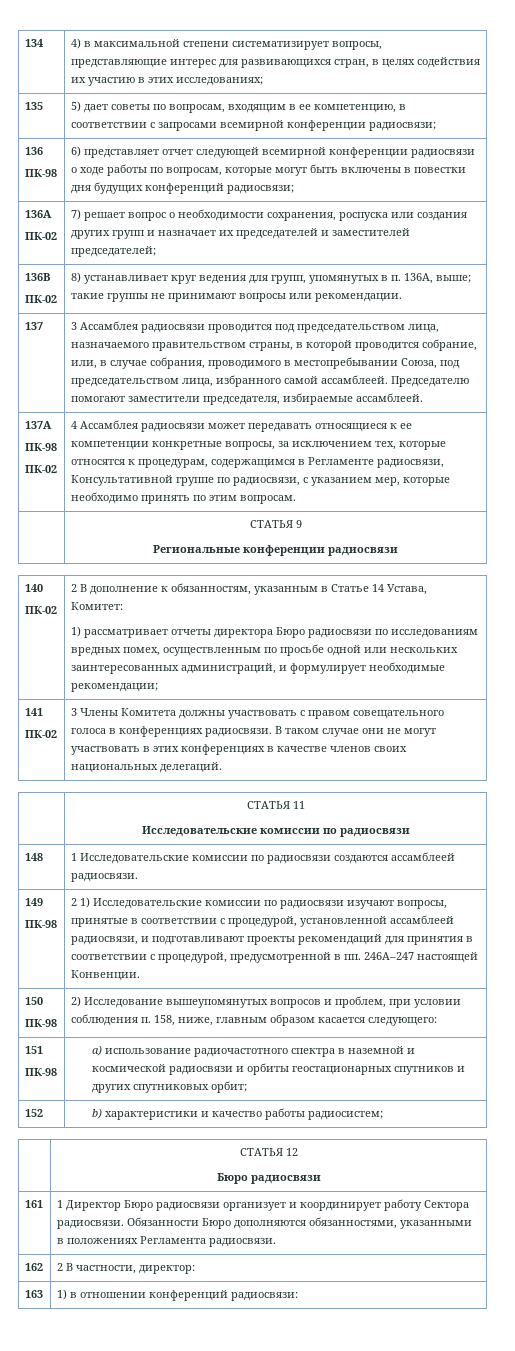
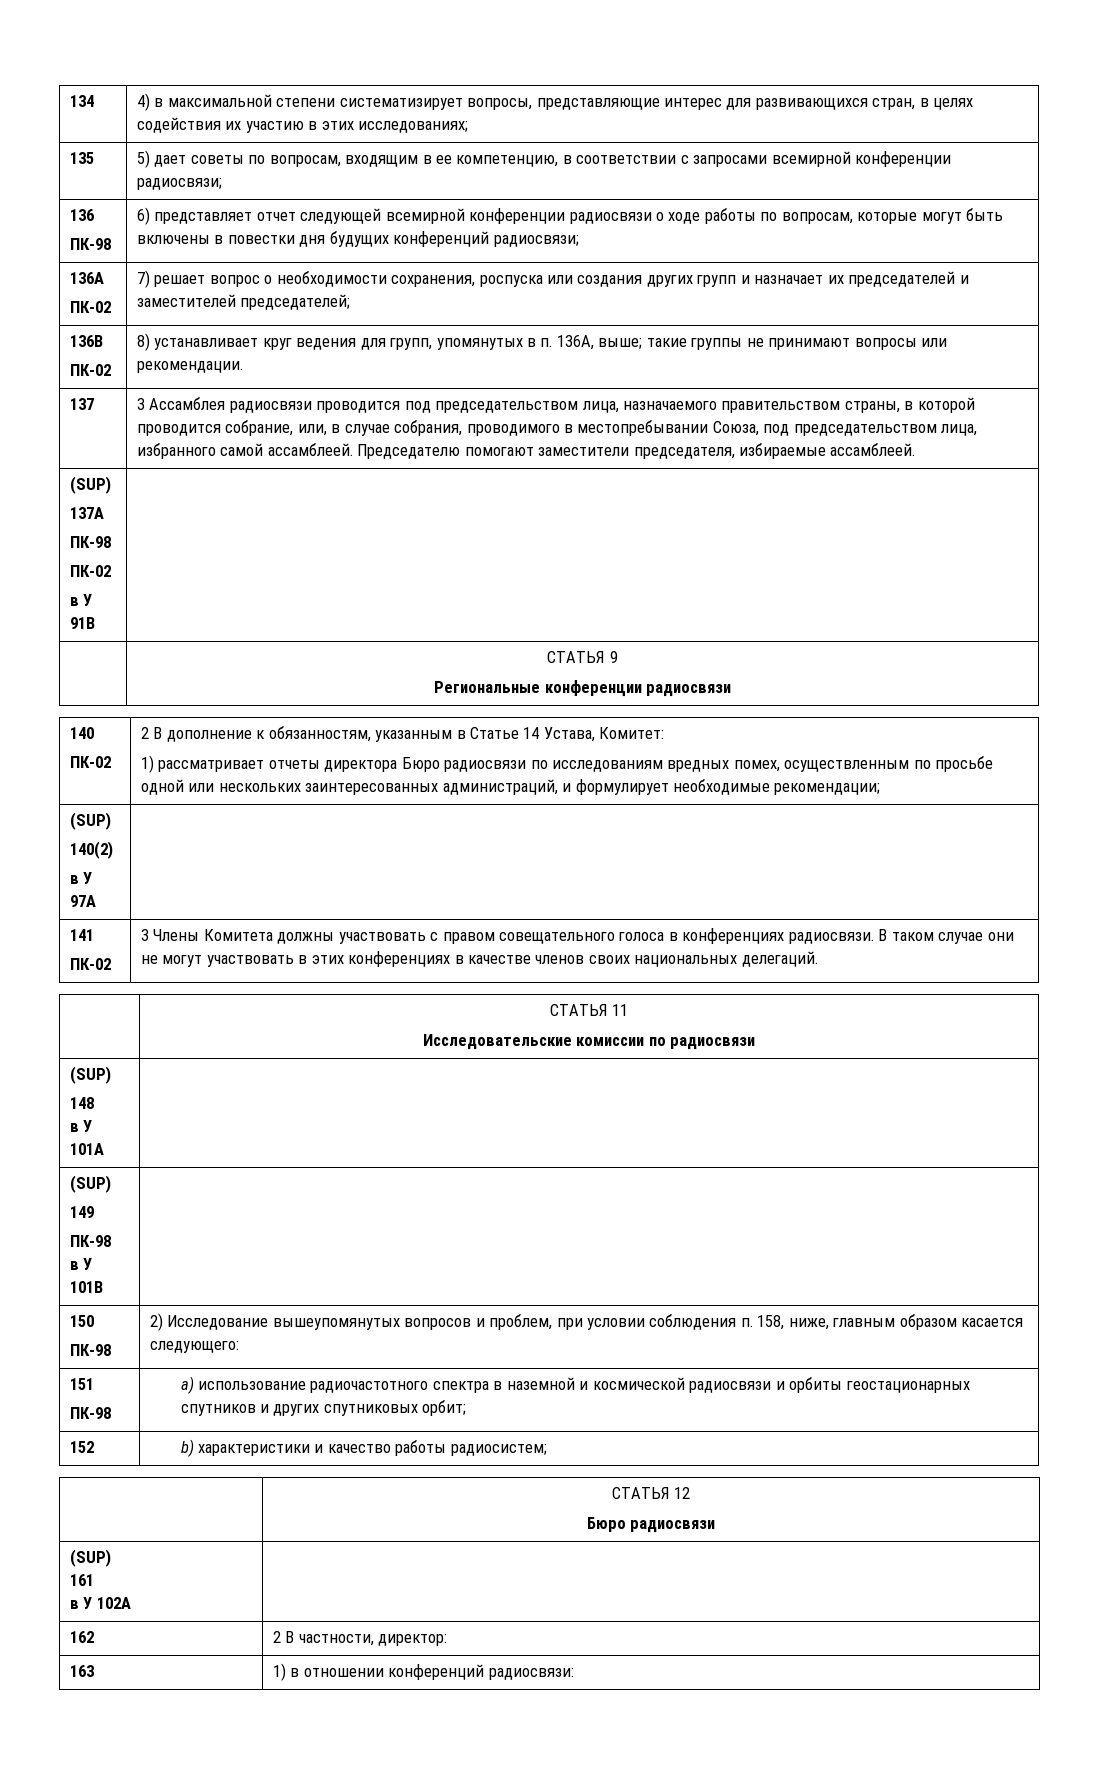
  137 | 3 Ассамблея радиосвязи проводится под председательством лица, назначаемого правительством страны, в которой проводится собрание, или, в случае собрания, проводимого в местопребывании Союза, под председательством лица, избранного самой ассамблеей. Председателю помогают заместители председателя, избираемые ассамблеей.
+ (SUP)
  137A
  ПК-98
- ПК-02 | 4 Ассамблея радиосвязи может передавать относящиеся к ее компетенции конкретные вопросы, за исключением тех, которые относятся к процедурам, содержащимся в Регламенте радиосвязи, Консультативной группе по радиосвязи, с указанием мер, которые необходимо принять по этим вопросам.
+ ПК-02
+ в У 91B |
  140
  ПК-02 | 2 В дополнение к обязанностям, указанным в Статье 14 Устава, Комитет:
  1) рассматривает отчеты директора Бюро радиосвязи по исследованиям вредных помех, осуществленным по просьбе одной или нескольких заинтересованных администраций, и формулирует необходимые рекомендации;
+ (SUP)
+ 140(2)
+ в У 97A |
  | СТАТЬЯ 11
  Исследовательские комиссии по радиосвязи
- 148 | 1 Исследовательские комиссии по радиосвязи создаются ассамблеей радиосвязи.
+ (SUP)
+ 148
+ в У 101A |
+ (SUP)
  149
- ПК-98 | 2 1) Исследовательские комиссии по радиосвязи изучают вопросы, принятые в соответствии с процедурой, установленной ассамблеей радиосвязи, и подготавливают проекты рекомендаций для принятия в соответствии с процедурой, предусмотренной в пп. 246A–247 настоящей Конвенции.
+ ПК-98
+ в У 101B |
  | СТАТЬЯ 12
  Бюро радиосвязи
- 161 | 1 Директор Бюро радиосвязи организует и координирует работу Сектора радиосвязи. Обязанности Бюро дополняются обязанностями, указанными в положениях Регламента радиосвязи.
+ (SUP)
+ 161
+ в У 102A |

